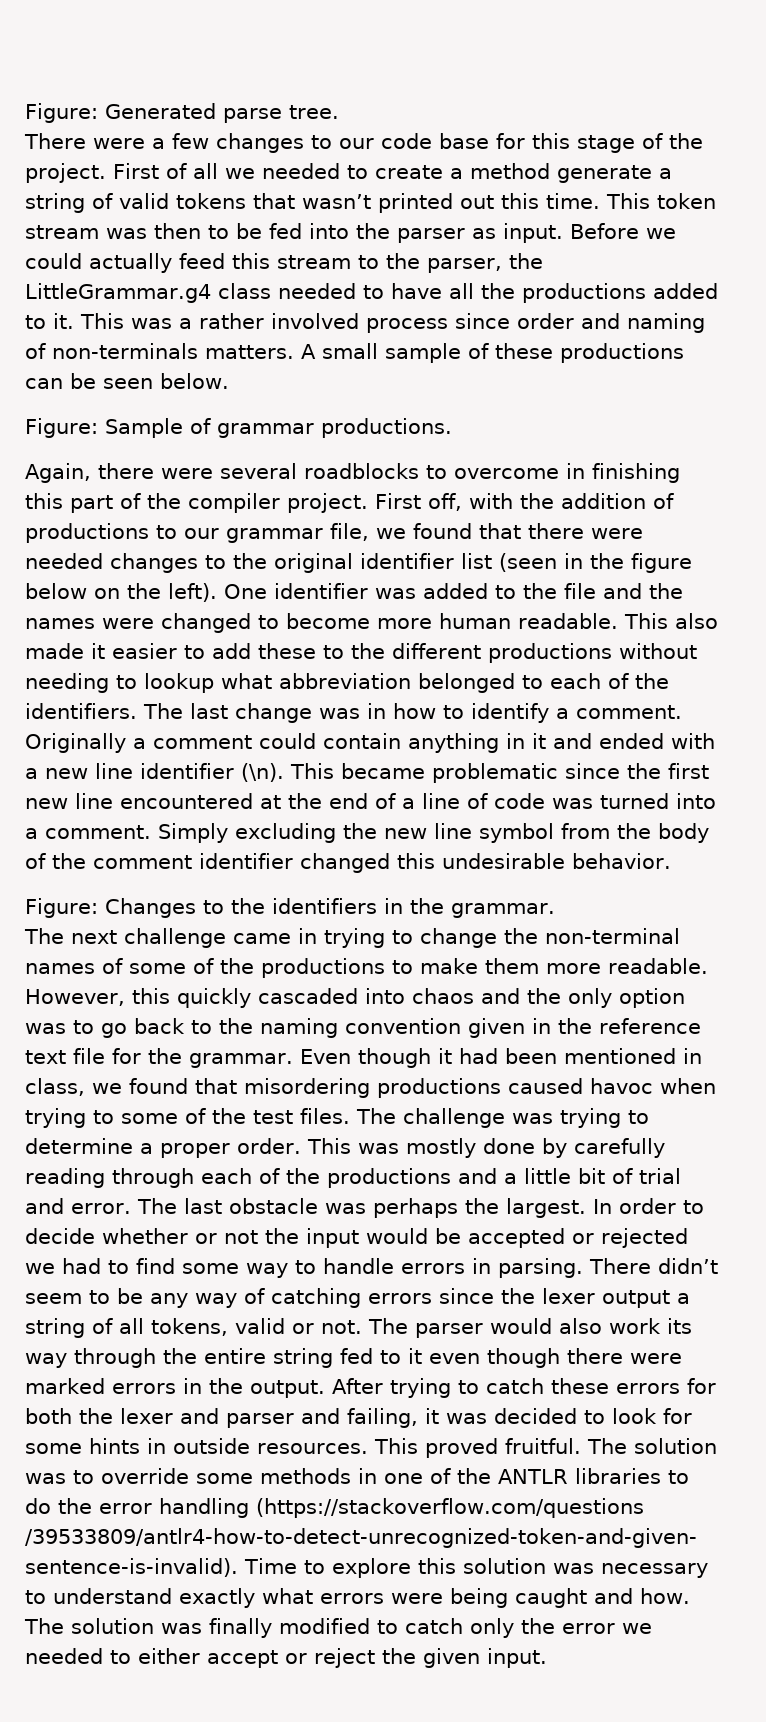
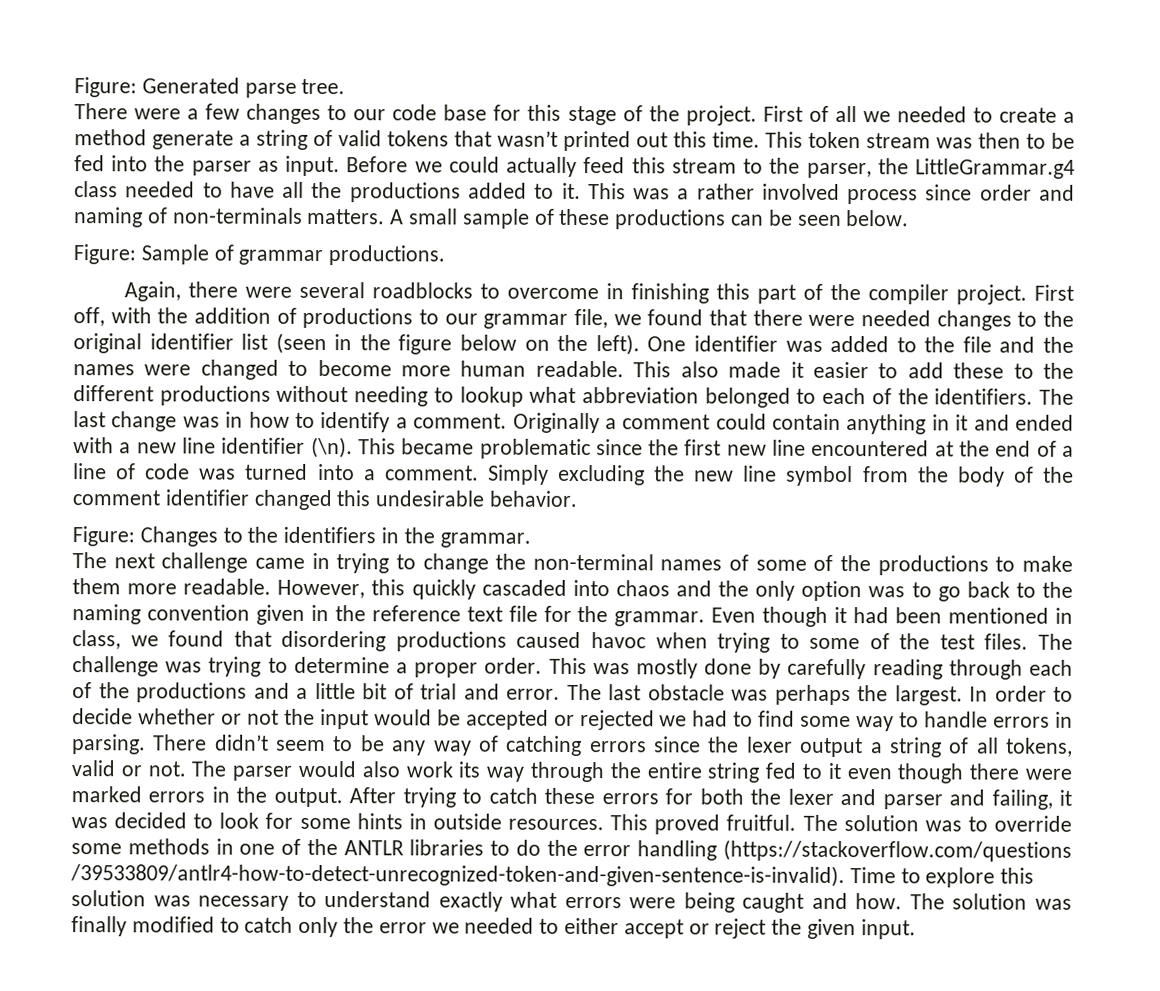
- Even though it had been mentioned in class, we found that misordering productions caused havoc when trying to some of the test files.
+ Even though it had been mentioned in class, we found that disordering productions caused havoc when trying to some of the test files.

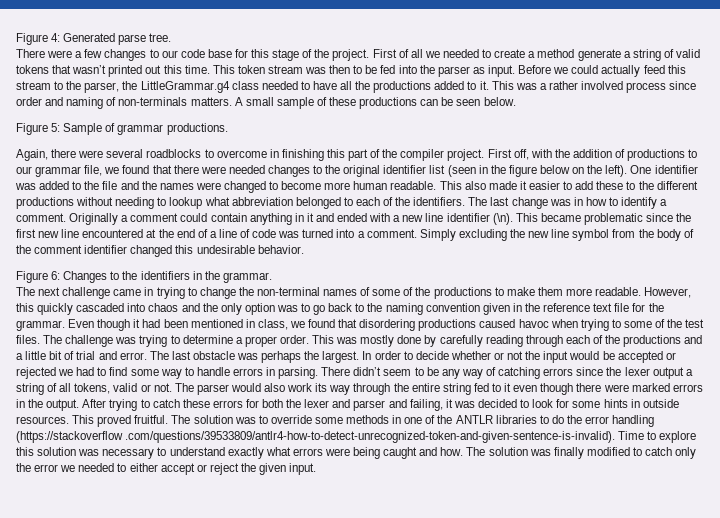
- Figure: Generated parse tree.
+ Figure 4: Generated parse tree.
- Figure: Sample of grammar productions.
+ Figure 5: Sample of grammar productions.
- Figure: Changes to the identifiers in the grammar.
+ Figure 6: Changes to the identifiers in the grammar.
- The solution was to override some methods in one of the ANTLR libraries to do the error handling (https://stackoverflow.com/questions /39533809/antlr4-how-to-detect-unrecognized-token-and-given-sentence-is-invalid). Time to explore this solution was necessary to understand exactly what errors were being caught and how.
+ The solution was to override some methods in one of the ANTLR libraries to do the error handling (https://stackoverflow .com/questions/39533809/antlr4-how-to-detect-unrecognized-token-and-given-sentence-is-invalid). Time to explore this solution was necessary to understand exactly what errors were being caught and how.

